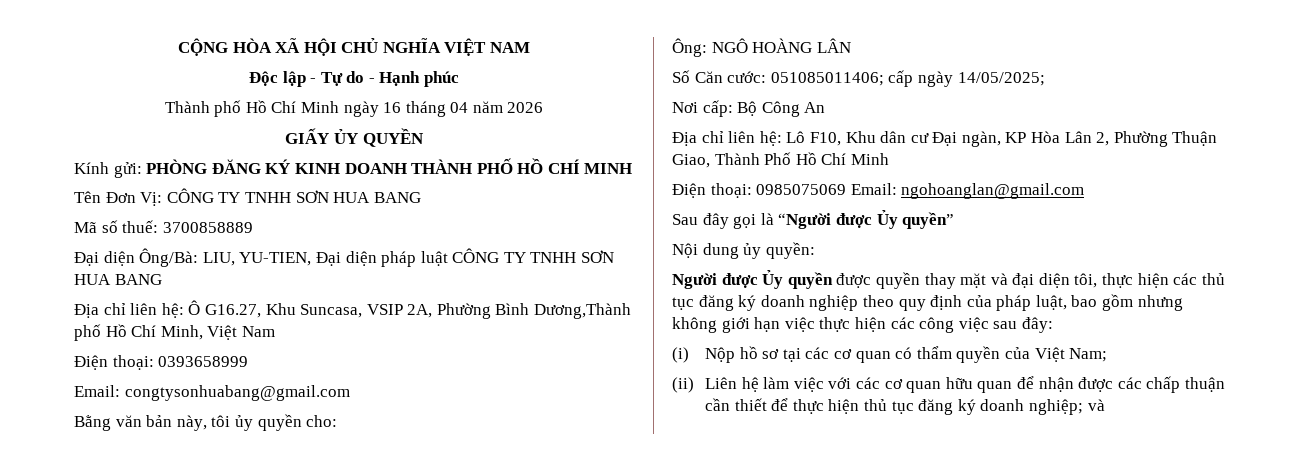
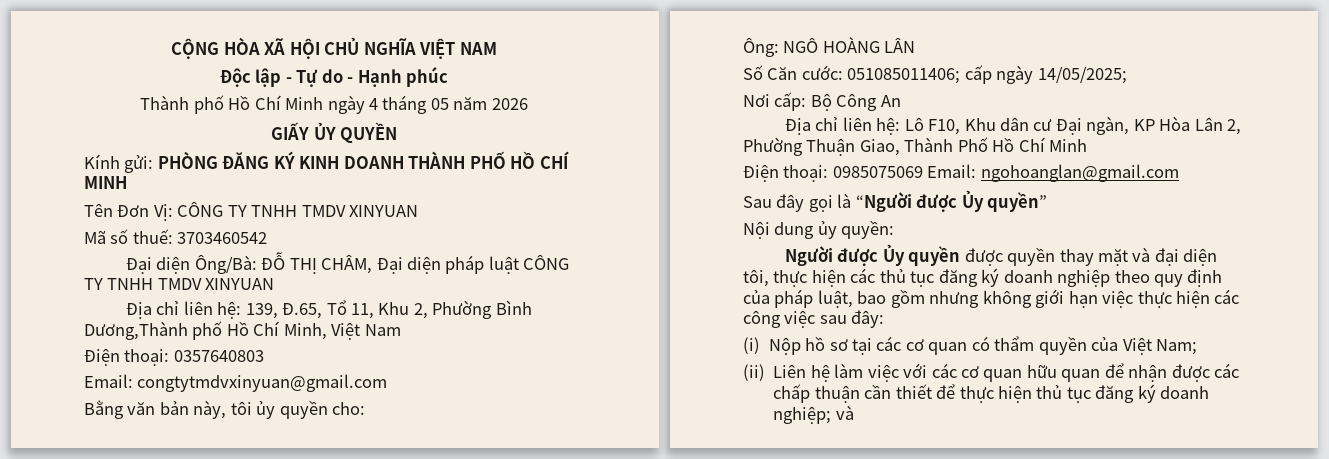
- Thành phố Hồ Chí Minh ngày 16 tháng 04 năm 2026
+ Thành phố Hồ Chí Minh ngày 4 tháng 05 năm 2026
- Tên Đơn Vị: CÔNG TY TNHH SƠN HUA BANG
+ Tên Đơn Vị: CÔNG TY TNHH TMDV XINYUAN
- Mã số thuế: 3700858889
+ Mã số thuế: 3703460542
- Đại diện Ông/Bà: LIU, YU-TIEN, Đại diện pháp luật CÔNG TY TNHH SƠN HUA BANG
- Địa chỉ liên hệ: Ô G16.27, Khu Suncasa, VSIP 2A, Phường Bình Dương,Thành phố Hồ Chí Minh, Việt Nam
+ Đại diện Ông/Bà: ĐỖ THỊ CHÂM, Đại diện pháp luật CÔNG TY TNHH TMDV XINYUAN
+ Địa chỉ liên hệ: 139, Đ.65, Tổ 11, Khu 2, Phường Bình Dương,Thành phố Hồ Chí Minh, Việt Nam
- Điện thoại: 0393658999
- Email: congtysonhuabang@gmail.com
+ Điện thoại: 0357640803
+ Email: congtytmdvxinyuan@gmail.com

